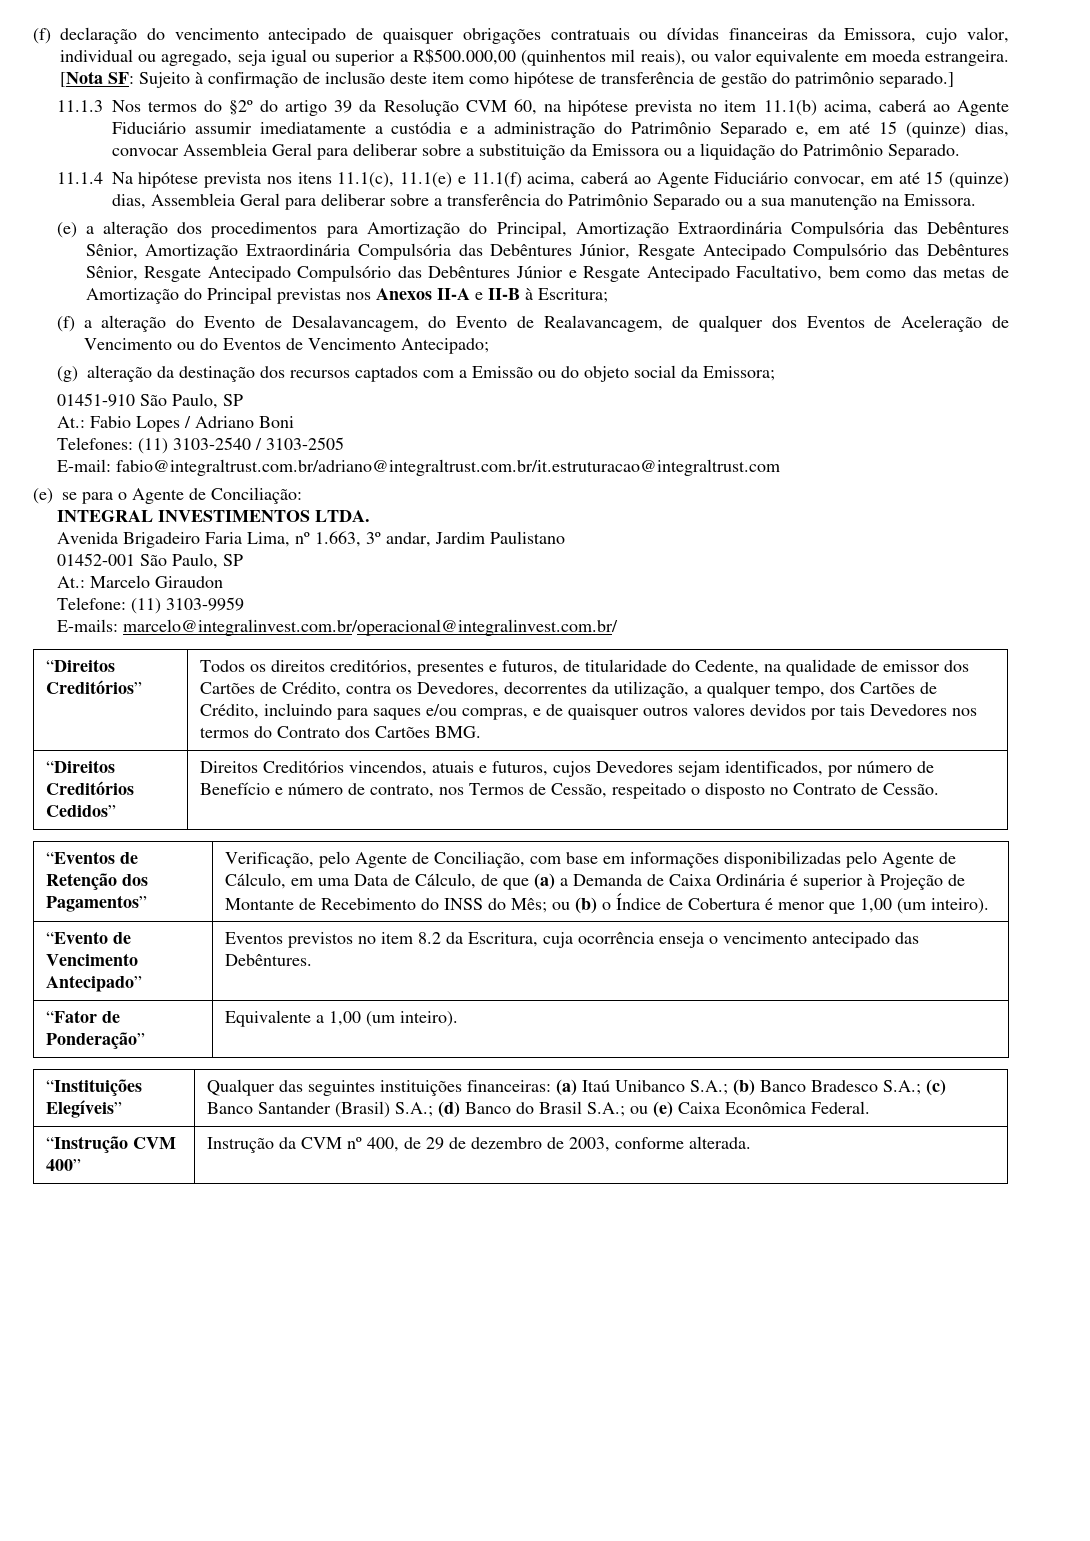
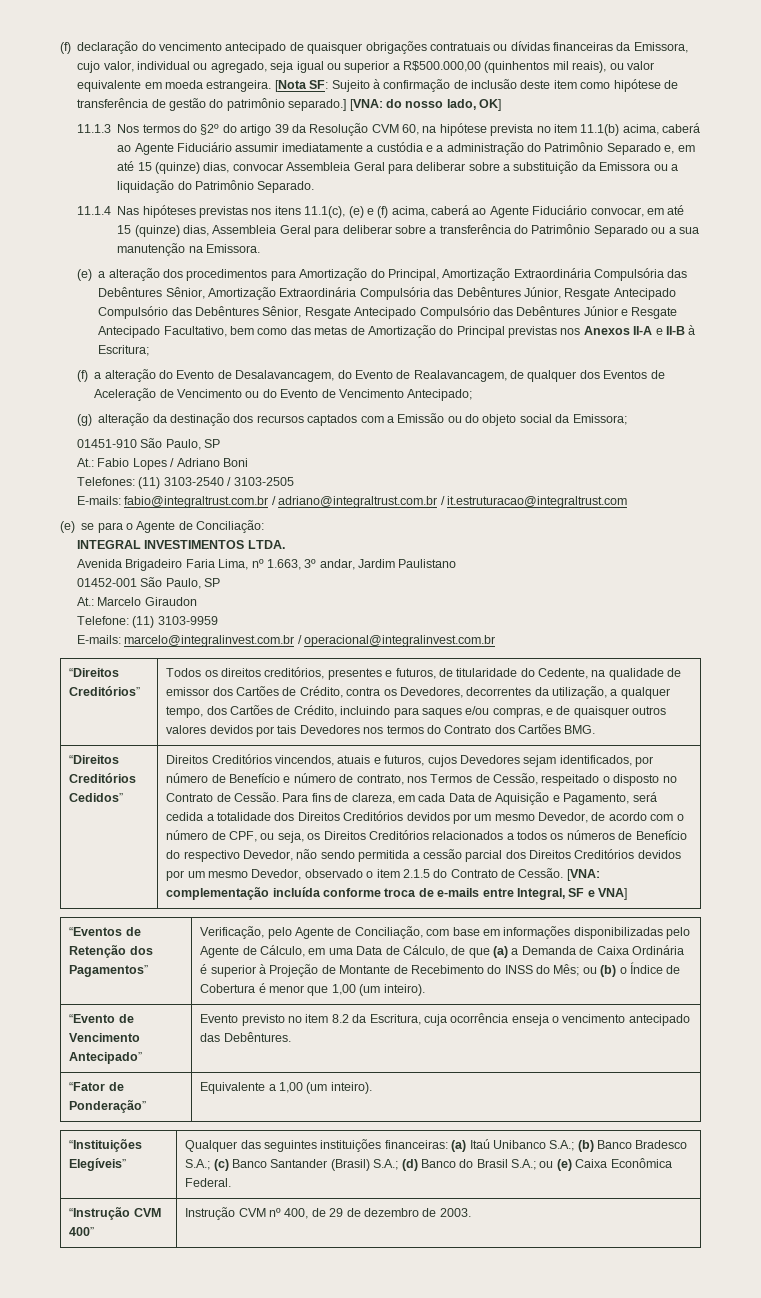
+ [VNA: do nosso lado, OK]
- 11.1.4 Na hipótese prevista nos itens 11.1(c), 11.1(e) e 11.1(f) acima, caberá ao Agente Fiduciário convocar, em até 15 (quinze) dias, Assembleia Geral para deliberar sobre a transferência do Patrimônio Separado ou a sua manutenção na Emissora.
+ 11.1.4 Nas hipóteses previstas nos itens 11.1(c), (e) e (f) acima, caberá ao Agente Fiduciário convocar, em até 15 (quinze) dias, Assembleia Geral para deliberar sobre a transferência do Patrimônio Separado ou a sua manutenção na Emissora.
- (f) a alteração do Evento de Desalavancagem, do Evento de Realavancagem, de qualquer dos Eventos de Aceleração de Vencimento ou do Eventos de Vencimento Antecipado;
+ (f) a alteração do Evento de Desalavancagem, do Evento de Realavancagem, de qualquer dos Eventos de Aceleração de Vencimento ou do Evento de Vencimento Antecipado;
- E-mail: fabio@integraltrust.com.br/adriano@integraltrust.com.br/it.estruturacao@integraltrust.com
+ E-mails: fabio@integraltrust.com.br / adriano@integraltrust.com.br / it.estruturacao@integraltrust.com
- E-mails: marcelo@integralinvest.com.br/operacional@integralinvest.com.br/
+ E-mails: marcelo@integralinvest.com.br / operacional@integralinvest.com.br
+ Para fins de clareza, em cada Data de Aquisição e Pagamento, será cedida a totalidade dos Direitos Creditórios devidos por um mesmo Devedor, de acordo com o número de CPF, ou seja, os Direitos Creditórios relacionados a todos os números de Benefício do respectivo Devedor, não sendo permitida a cessão parcial dos Direitos Creditórios devidos por um mesmo Devedor, observado o item 2.1.5 do Contrato de Cessão. [VNA: complementação incluída conforme troca de e-mails entre Integral, SF e VNA]
- “Evento de Vencimento Antecipado” | Eventos previstos no item 8.2 da Escritura, cuja ocorrência enseja o vencimento antecipado das Debêntures.
+ “Evento de Vencimento Antecipado” | Evento previsto no item 8.2 da Escritura, cuja ocorrência enseja o vencimento antecipado das Debêntures.
- “Instrução CVM 400” | Instrução da CVM nº 400, de 29 de dezembro de 2003, conforme alterada.
+ “Instrução CVM 400” | Instrução CVM nº 400, de 29 de dezembro de 2003.

